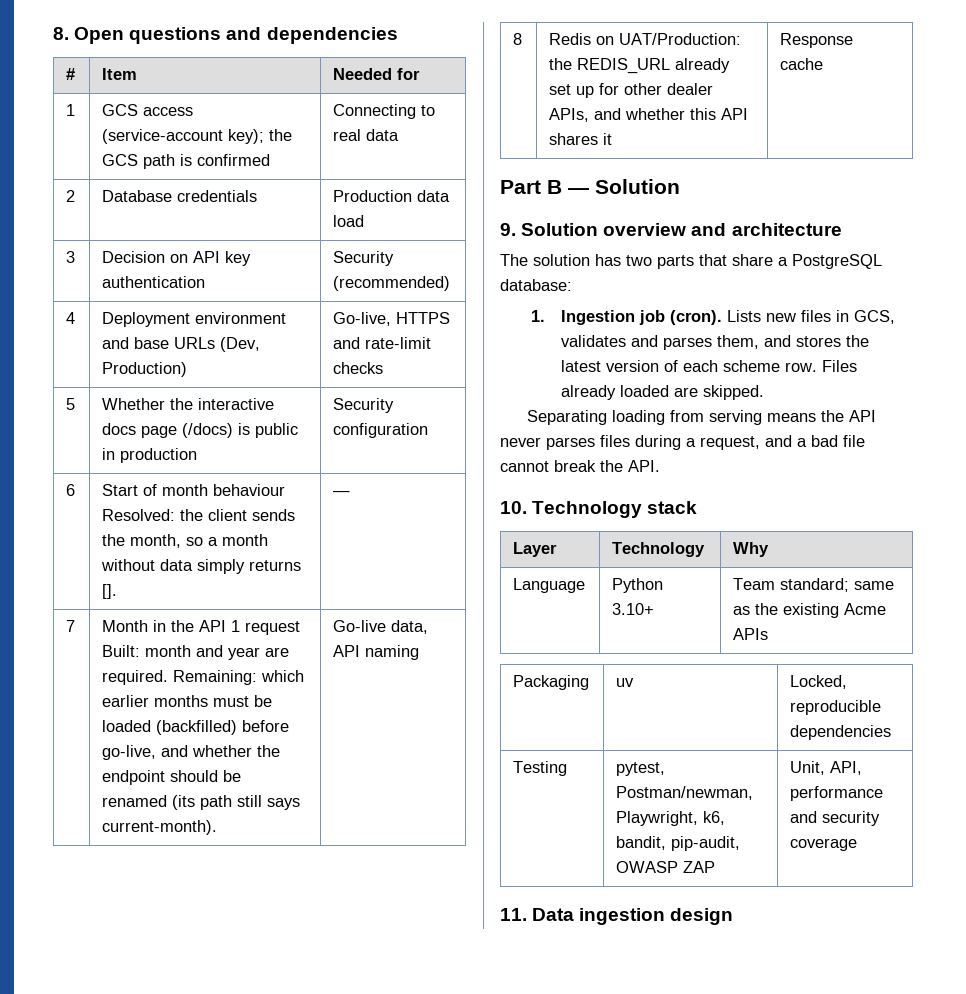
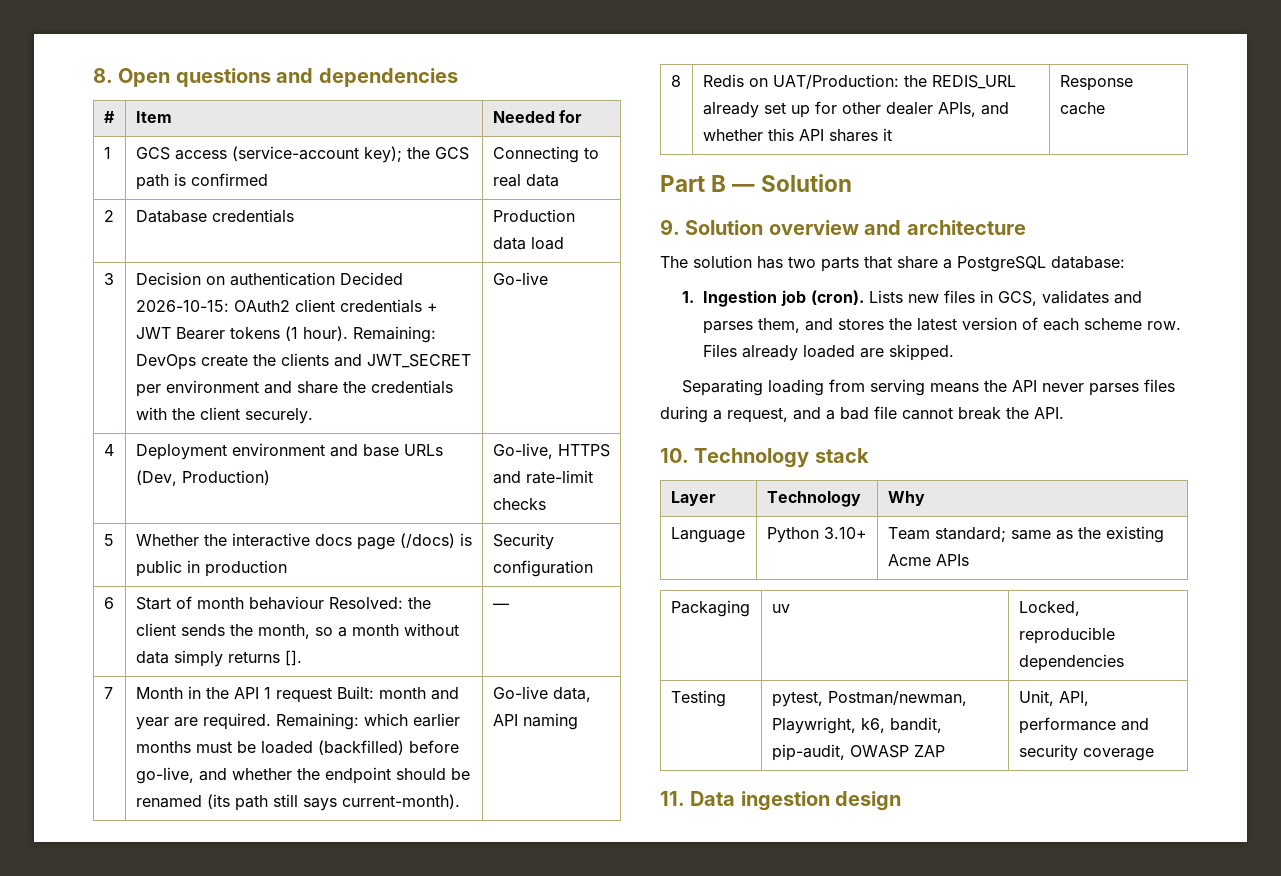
- 3 | Decision on API key authentication | Security (recommended)
+ 3 | Decision on authentication Decided 2026-10-15: OAuth2 client credentials + JWT Bearer tokens (1 hour). Remaining: DevOps create the clients and JWT_SECRET per environment and share the credentials with the client securely. | Go-live

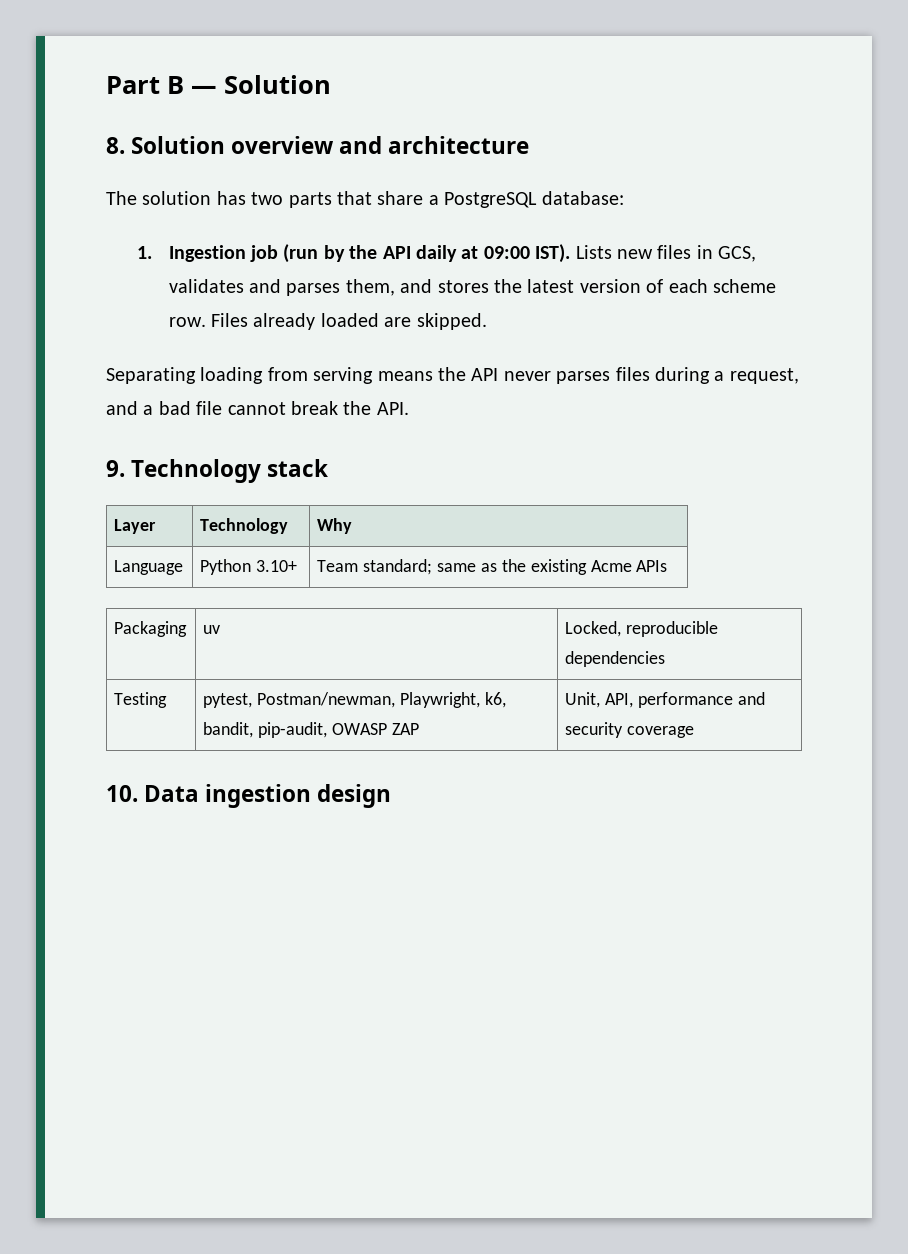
- 8. Open questions and dependencies
- # | Item | Needed for
- 1 | GCS access (service-account key); the GCS path is confirmed | Connecting to real data
- 2 | Database credentials | Production data load
- 3 | Decision on authentication Decided 2026-10-15: OAuth2 client credentials + JWT Bearer tokens (1 hour). Remaining: DevOps create the clients and JWT_SECRET per environment and share the credentials with the client securely. | Go-live
- 4 | Deployment environment and base URLs (Dev, Production) | Go-live, HTTPS and rate-limit checks
- 5 | Whether the interactive docs page (/docs) is public in production | Security configuration
- 6 | Start of month behaviour Resolved: the client sends the month, so a month without data simply returns []. | —
- 7 | Month in the API 1 request Built: month and year are required. Remaining: which earlier months must be loaded (backfilled) before go-live, and whether the endpoint should be renamed (its path still says current-month). | Go-live data, API naming
- 8 | Redis on UAT/Production: the REDIS_URL already set up for other dealer APIs, and whether this API shares it | Response cache
- 9. Solution overview and architecture
+ 8. Solution overview and architecture
- 1. Ingestion job (cron).
+ 1. Ingestion job (run by the API daily at 09:00 IST).
- 10. Technology stack
+ 9. Technology stack
- 11. Data ingestion design
+ 10. Data ingestion design

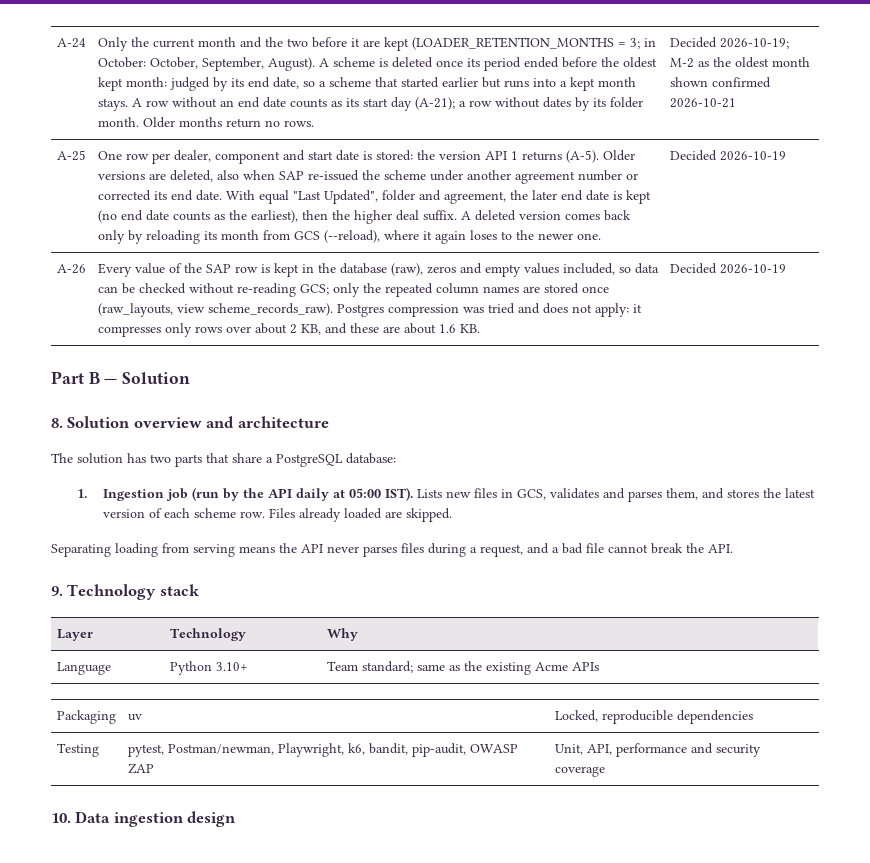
+ A-24 | Only the current month and the two before it are kept (LOADER_RETENTION_MONTHS = 3; in October: October, September, August). A scheme is deleted once its period ended before the oldest kept month: judged by its end date, so a scheme that started earlier but runs into a kept month stays. A row without an end date counts as its start day (A-21); a row without dates by its folder month. Older months return no rows. | Decided 2026-10-19; M-2 as the oldest month shown confirmed 2026-10-21
+ A-25 | One row per dealer, component and start date is stored: the version API 1 returns (A-5). Older versions are deleted, also when SAP re-issued the scheme under another agreement number or corrected its end date. With equal "Last Updated", folder and agreement, the later end date is kept (no end date counts as the earliest), then the higher deal suffix. A deleted version comes back only by reloading its month from GCS (--reload), where it again loses to the newer one. | Decided 2026-10-19
+ A-26 | Every value of the SAP row is kept in the database (raw), zeros and empty values included, so data can be checked without re-reading GCS; only the repeated column names are stored once (raw_layouts, view scheme_records_raw). Postgres compression was tried and does not apply: it compresses only rows over about 2 KB, and these are about 1.6 KB. | Decided 2026-10-19
- 1. Ingestion job (run by the API daily at 09:00 IST).
+ 1. Ingestion job (run by the API daily at 05:00 IST).

